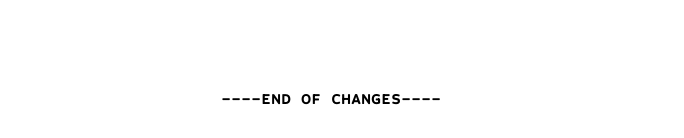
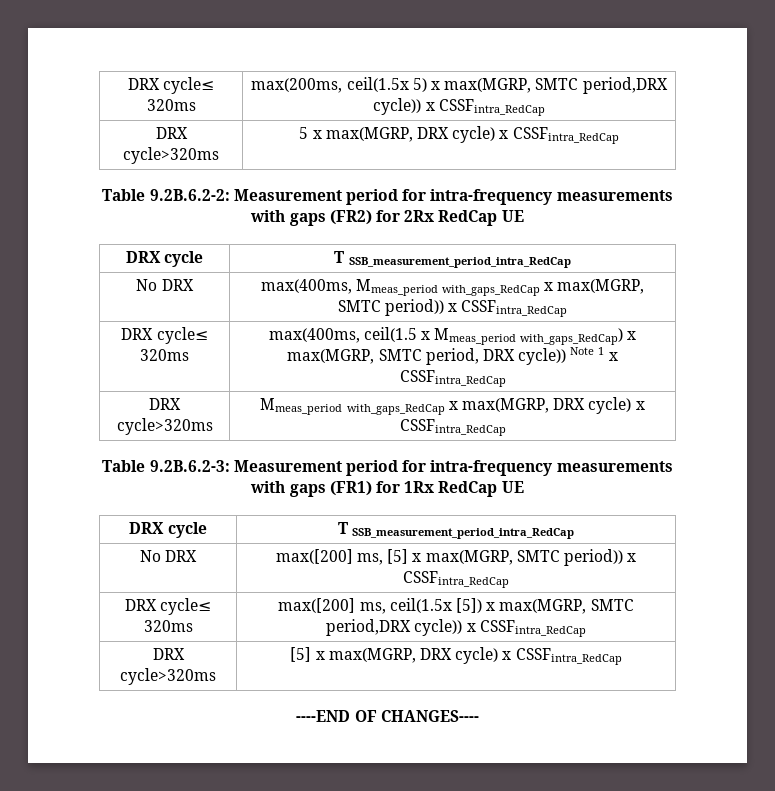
+ DRX cycle≤ 320ms | max(200ms, ceil(1.5x 5) x max(MGRP, SMTC period,DRX cycle)) x CSSFintra_RedCap
+ DRX cycle>320ms | 5 x max(MGRP, DRX cycle) x CSSFintra_RedCap
+ Table 9.2B.6.2-2: Measurement period for intra-frequency measurements with gaps (FR2) for 2Rx RedCap UE
+ DRX cycle | T SSB_measurement_period_intra_RedCap
+ No DRX | max(400ms, Mmeas_period with_gaps_RedCap x max(MGRP, SMTC period)) x CSSFintra_RedCap
+ DRX cycle≤ 320ms | max(400ms, ceil(1.5 x Mmeas_period with_gaps_RedCap) x max(MGRP, SMTC period, DRX cycle)) Note 1 x CSSFintra_RedCap
+ DRX cycle>320ms | Mmeas_period with_gaps_RedCap x max(MGRP, DRX cycle) x CSSFintra_RedCap
+ Table 9.2B.6.2-3: Measurement period for intra-frequency measurements with gaps (FR1) for 1Rx RedCap UE
+ DRX cycle | T SSB_measurement_period_intra_RedCap
+ No DRX | max([200] ms, [5] x max(MGRP, SMTC period)) x CSSFintra_RedCap
+ DRX cycle≤ 320ms | max([200] ms, ceil(1.5x [5]) x max(MGRP, SMTC period,DRX cycle)) x CSSFintra_RedCap
+ DRX cycle>320ms | [5] x max(MGRP, DRX cycle) x CSSFintra_RedCap

